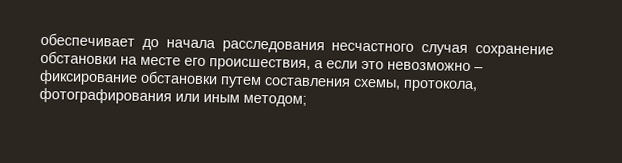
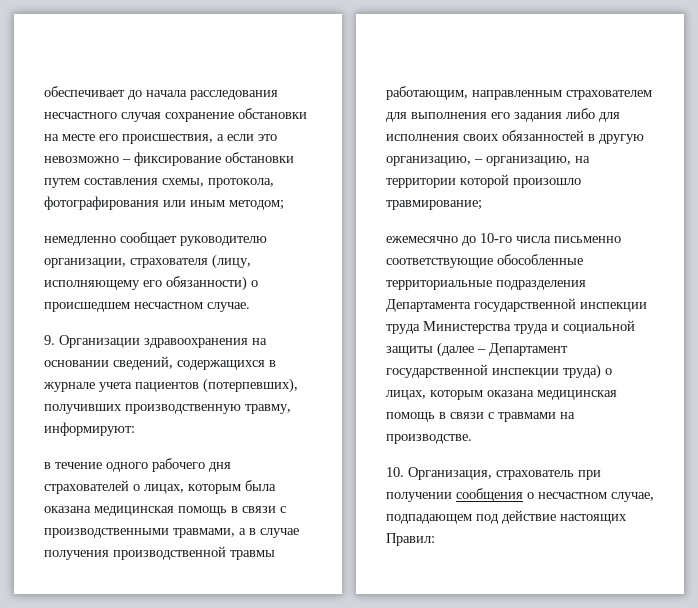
+ немедленно сообщает руководителю организации, страхователя (лицу, исполняющему его обязанности) о происшедшем несчастном случае.
+ 9. Организации здравоохранения на основании сведений, содержащихся в журнале учета пациентов (потерпевших), получивших производственную травму, информируют:
+ в течение одного рабочего дня страхователей о лицах, которым была оказана медицинская помощь в связи с производственными травмами, а в случае получения производственной травмы работающим, направленным страхователем для выполнения его задания либо для исполнения своих обязанностей в другую организацию, – организацию, на территории которой произошло травмирование;
+ ежемесячно до 10-го числа письменно соответствующие обособленные территориальные подразделения Департамента государственной инспекции труда Министерства труда и социальной защиты (далее – Департамент государственной инспекции труда) о лицах, которым оказана медицинская помощь в связи с травмами на производстве.
+ 10. Организация, страхователь при получении сообщения о несчастном случае, подпадающем под действие настоящих Правил:

